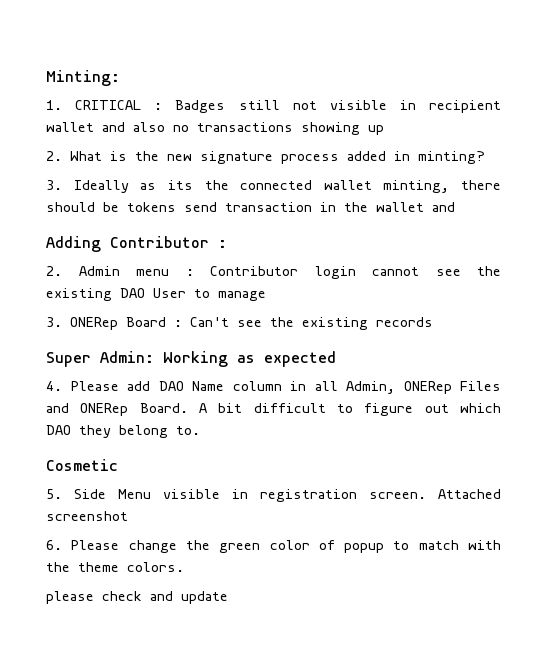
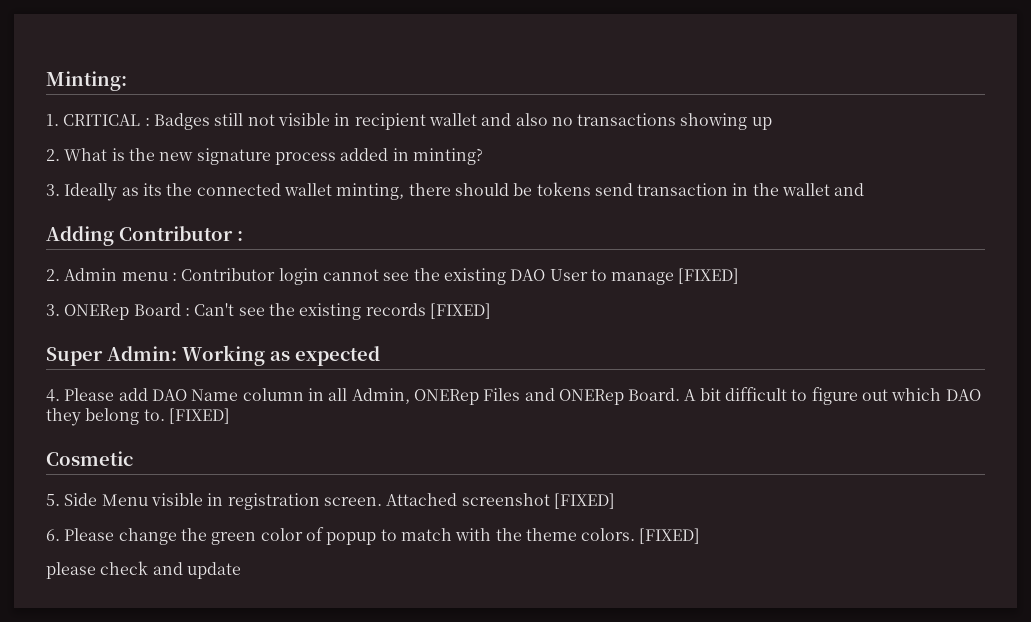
- 2. Admin menu : Contributor login cannot see the existing DAO User to manage
+ 2. Admin menu : Contributor login cannot see the existing DAO User to manage [FIXED]
- 3. ONERep Board : Can't see the existing records
+ 3. ONERep Board : Can't see the existing records [FIXED]
- A bit difficult to figure out which DAO they belong to.
+ A bit difficult to figure out which DAO they belong to. [FIXED]
- Attached screenshot
+ Attached screenshot [FIXED]
- 6. Please change the green color of popup to match with the theme colors.
+ 6. Please change the green color of popup to match with the theme colors. [FIXED]

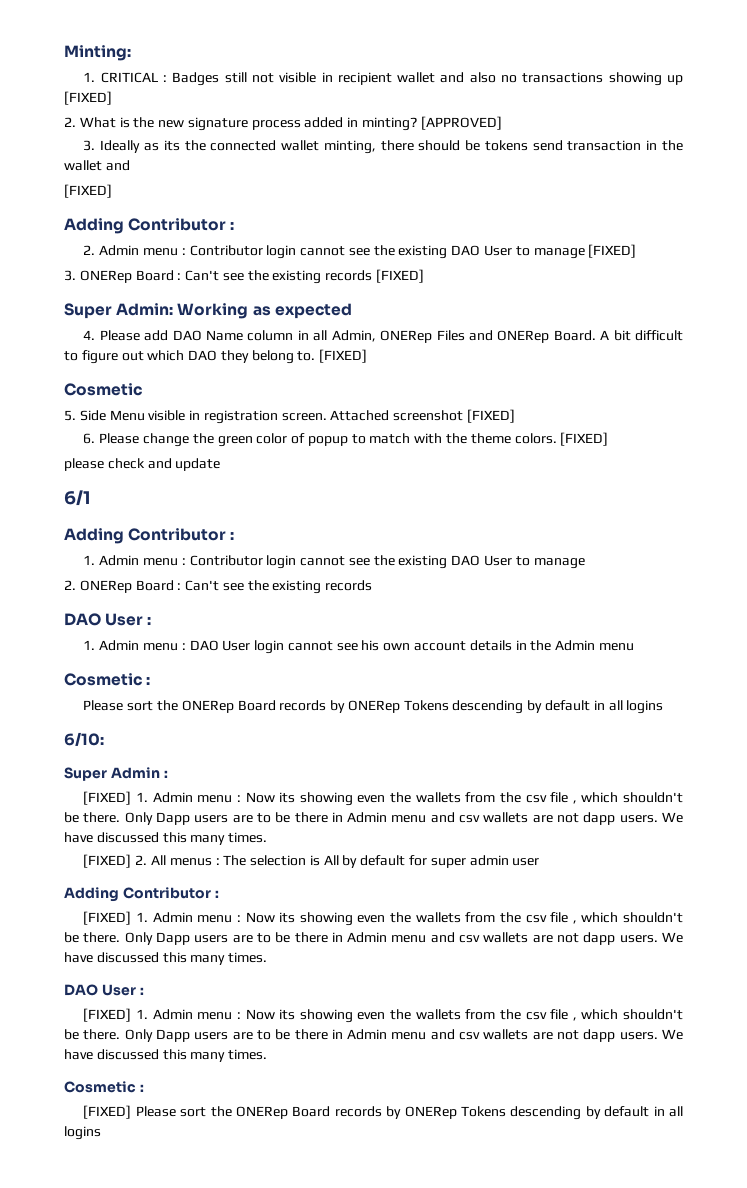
- 1. CRITICAL : Badges still not visible in recipient wallet and also no transactions showing up
+ 1. CRITICAL : Badges still not visible in recipient wallet and also no transactions showing up [FIXED]
+ [APPROVED]
  3. Ideally as its the connected wallet minting, there should be tokens send transaction in the wallet and
+ [FIXED]
+ 6/1
+ Adding Contributor :
+ 1. Admin menu : Contributor login cannot see the existing DAO User to manage
+ 2. ONERep Board : Can't see the existing records
+ DAO User :
+ 1. Admin menu : DAO User login cannot see his own account details in the Admin menu
+ Cosmetic :
+ Please sort the ONERep Board records by ONERep Tokens descending by default in all logins
+ 6/10:
+ Super Admin :
+ [FIXED] 1. Admin menu : Now its showing even the wallets from the csv file , which shouldn't be there. Only Dapp users are to be there in Admin menu and csv wallets are not dapp users. We have discussed this many times.
+ [FIXED] 2. All menus : The selection is All by default for super admin user
+ Adding Contributor :
+ [FIXED] 1. Admin menu : Now its showing even the wallets from the csv file , which shouldn't be there. Only Dapp users are to be there in Admin menu and csv wallets are not dapp users. We have discussed this many times.
+ DAO User :
+ [FIXED] 1. Admin menu : Now its showing even the wallets from the csv file , which shouldn't be there. Only Dapp users are to be there in Admin menu and csv wallets are not dapp users. We have discussed this many times.
+ Cosmetic :
+ [FIXED] Please sort the ONERep Board records by ONERep Tokens descending by default in all logins

